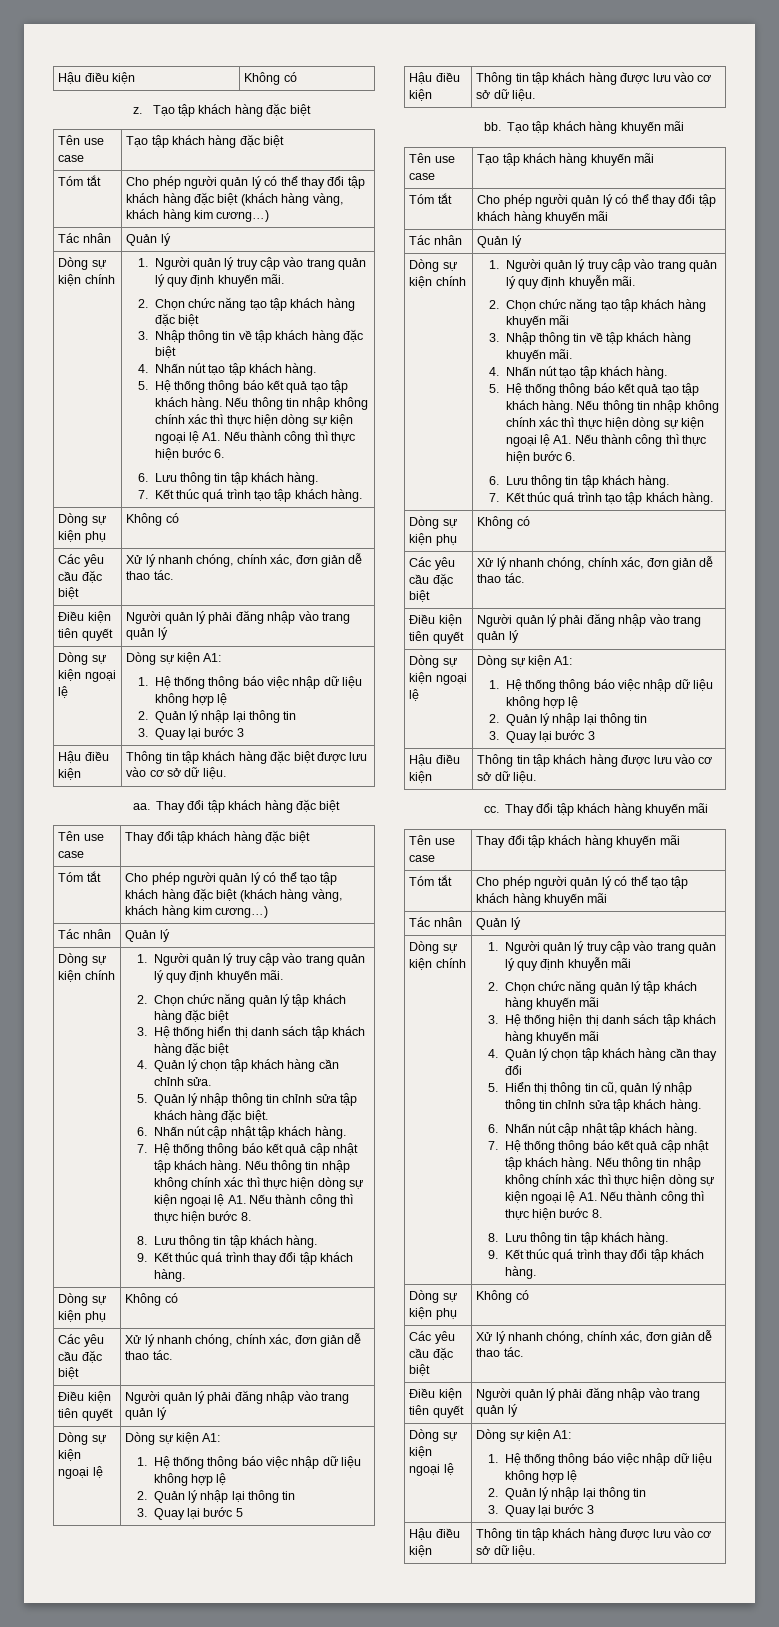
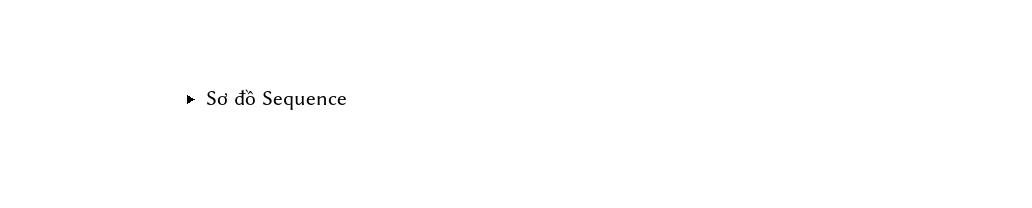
- Hậu điều kiện | Không có
- z. Tạo tập khách hàng đặc biệt
- Tên use case | Tạo tập khách hàng đặc biệt
- Tóm tắt | Cho phép người quản lý có thể thay đổi tập khách hàng đặc biệt (khách hàng vàng, khách hàng kim cương…)
- Tác nhân | Quản lý
- Dòng sự kiện chính | 1. Người quản lý truy cập vào trang quản lý quy định khuyến mãi.
- 2. Chọn chức năng tạo tập khách hàng đặc biệt
- 3. Nhập thông tin về tập khách hàng đặc biệt
- 4. Nhấn nút tạo tập khách hàng.
- 5. Hệ thống thông báo kết quả tạo tập khách hàng. Nếu thông tin nhập không chính xác thì thực hiện dòng sự kiện ngoại lệ A1. Nếu thành công thì thực hiện bước 6.
- 6. Lưu thông tin tập khách hàng.
- 7. Kết thúc quá trình tạo tập khách hàng.
- Dòng sự kiện phụ | Không có
- Các yêu cầu đặc biệt | Xử lý nhanh chóng, chính xác, đơn giản dễ thao tác.
- Điều kiện tiên quyết | Người quản lý phải đăng nhập vào trang quản lý
- Dòng sự kiện ngoại lệ | Dòng sự kiện A1:
- 1. Hệ thống thông báo việc nhập dữ liệu không hợp lệ
- 2. Quản lý nhập lại thông tin
- 3. Quay lại bước 3
- Hậu điều kiện | Thông tin tập khách hàng đặc biệt được lưu vào cơ sở dữ liệu.
- aa. Thay đổi tập khách hàng đặc biệt
- Tên use case | Thay đổi tập khách hàng đặc biệt
- Tóm tắt | Cho phép người quản lý có thể tạo tập khách hàng đặc biệt (khách hàng vàng, khách hàng kim cương…)
- Tác nhân | Quản lý
- Dòng sự kiện chính | 1. Người quản lý truy cập vào trang quản lý quy định khuyến mãi.
- 2. Chọn chức năng quản lý tập khách hàng đặc biệt
- 3. Hệ thống hiển thị danh sách tập khách hàng đặc biệt
- 4. Quản lý chọn tập khách hàng cần chỉnh sửa.
- 5. Quản lý nhập thông tin chỉnh sửa tập khách hàng đặc biệt.
- 6. Nhấn nút cập nhật tập khách hàng.
- 7. Hệ thống thông báo kết quả cập nhật tập khách hàng. Nếu thông tin nhập không chính xác thì thực hiện dòng sự kiện ngoại lệ A1. Nếu thành công thì thực hiện bước 8.
- 8. Lưu thông tin tập khách hàng.
- 9. Kết thúc quá trình thay đổi tập khách hàng.
- Dòng sự kiện phụ | Không có
- Các yêu cầu đặc biệt | Xử lý nhanh chóng, chính xác, đơn giản dễ thao tác.
- Điều kiện tiên quyết | Người quản lý phải đăng nhập vào trang quản lý
- Dòng sự kiện ngoại lệ | Dòng sự kiện A1:
- 1. Hệ thống thông báo việc nhập dữ liệu không hợp lệ
- 2. Quản lý nhập lại thông tin
- 3. Quay lại bước 5
- Hậu điều kiện | Thông tin tập khách hàng được lưu vào cơ sở dữ liệu.
- bb. Tạo tập khách hàng khuyến mãi
- Tên use case | Tạo tập khách hàng khuyến mãi
- Tóm tắt | Cho phép người quản lý có thể thay đổi tập khách hàng khuyến mãi
- Tác nhân | Quản lý
- Dòng sự kiện chính | 1. Người quản lý truy cập vào trang quản lý quy định khuyễn mãi.
- 2. Chọn chức năng tạo tập khách hàng khuyến mãi
- 3. Nhập thông tin về tập khách hàng khuyến mãi.
- 4. Nhấn nút tạo tập khách hàng.
- 5. Hệ thống thông báo kết quả tạo tập khách hàng. Nếu thông tin nhập không chính xác thì thực hiện dòng sự kiện ngoại lệ A1. Nếu thành công thì thực hiện bước 6.
- 6. Lưu thông tin tập khách hàng.
- 7. Kết thúc quá trình tạo tập khách hàng.
- Dòng sự kiện phụ | Không có
- Các yêu cầu đặc biệt | Xử lý nhanh chóng, chính xác, đơn giản dễ thao tác.
- Điều kiện tiên quyết | Người quản lý phải đăng nhập vào trang quản lý
- Dòng sự kiện ngoại lệ | Dòng sự kiện A1:
- 1. Hệ thống thông báo việc nhập dữ liệu không hợp lệ
- 2. Quản lý nhập lại thông tin
- 3. Quay lại bước 3
- Hậu điều kiện | Thông tin tập khách hàng được lưu vào cơ sở dữ liệu.
- cc. Thay đổi tập khách hàng khuyến mãi
- Tên use case | Thay đổi tập khách hàng khuyến mãi
- Tóm tắt | Cho phép người quản lý có thể tạo tập khách hàng khuyến mãi
- Tác nhân | Quản lý
- Dòng sự kiện chính | 1. Người quản lý truy cập vào trang quản lý quy định khuyễn mãi
- 2. Chọn chức năng quản lý tập khách hàng khuyến mãi
- 3. Hệ thống hiện thị danh sách tập khách hàng khuyến mãi
- 4. Quản lý chọn tập khách hàng cần thay đổi
- 5. Hiển thị thông tin cũ, quản lý nhập thông tin chỉnh sửa tập khách hàng.
- 6. Nhấn nút cập nhật tập khách hàng.
- 7. Hệ thống thông báo kết quả cập nhật tập khách hàng. Nếu thông tin nhập không chính xác thì thực hiện dòng sự kiện ngoại lệ A1. Nếu thành công thì thực hiện bước 8.
- 8. Lưu thông tin tập khách hàng.
- 9. Kết thúc quá trình thay đổi tập khách hàng.
- Dòng sự kiện phụ | Không có
- Các yêu cầu đặc biệt | Xử lý nhanh chóng, chính xác, đơn giản dễ thao tác.
- Điều kiện tiên quyết | Người quản lý phải đăng nhập vào trang quản lý
- Dòng sự kiện ngoại lệ | Dòng sự kiện A1:
- 1. Hệ thống thông báo việc nhập dữ liệu không hợp lệ
- 2. Quản lý nhập lại thông tin
- 3. Quay lại bước 3
- Hậu điều kiện | Thông tin tập khách hàng được lưu vào cơ sở dữ liệu.
+ Sơ đồ Sequence

